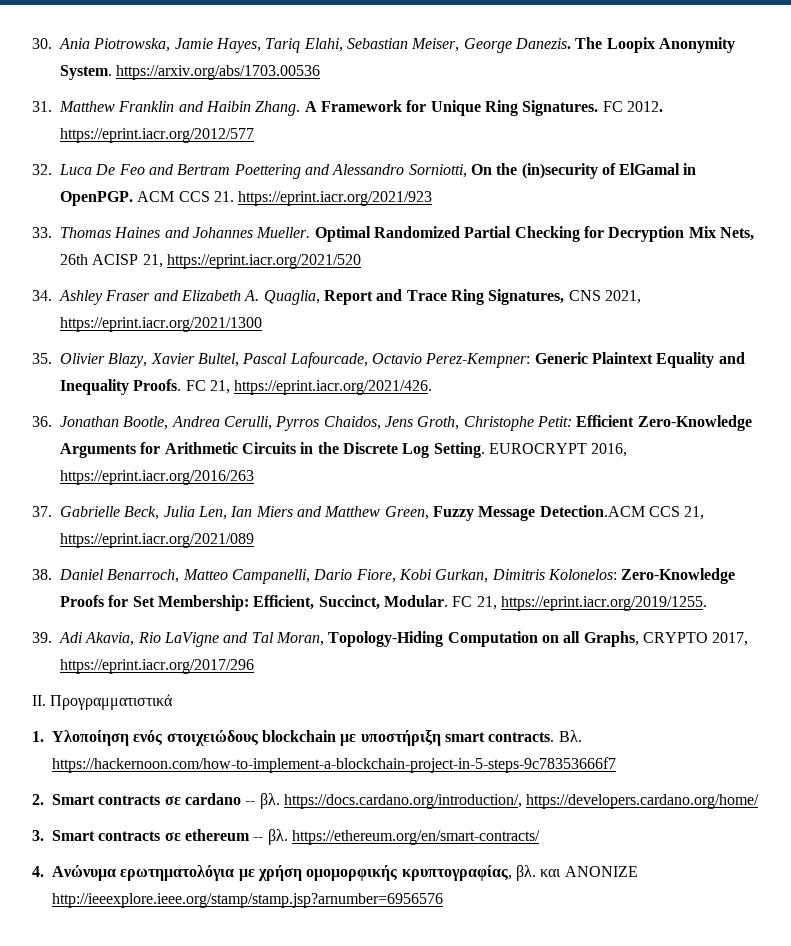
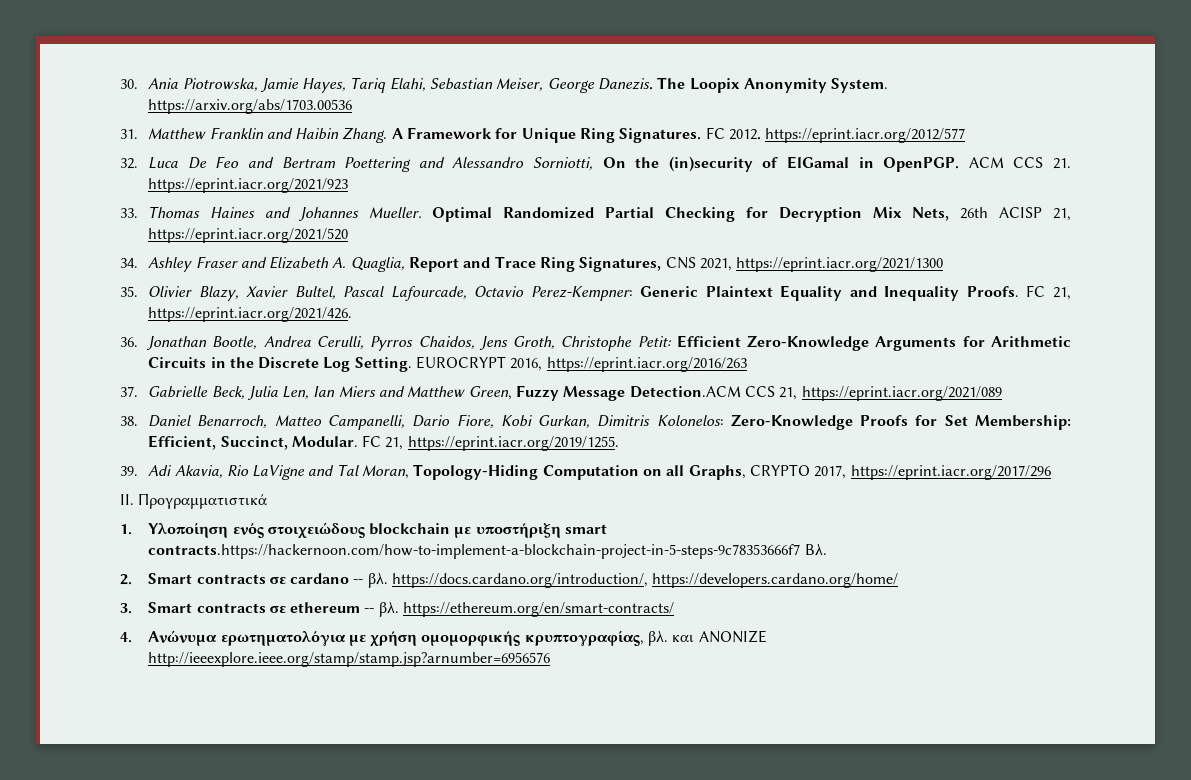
- 1. Υλοποίηση ενός στοιχειώδους blockchain με υποστήριξη smart contracts. Βλ. https://hackernoon.com/how-to-implement-a-blockchain-project-in-5-steps-9c78353666f7
+ 1. Υλοποίηση ενός στοιχειώδους blockchain με υποστήριξη smart contracts.https://hackernoon.com/how-to-implement-a-blockchain-project-in-5-steps-9c78353666f7 Βλ.

